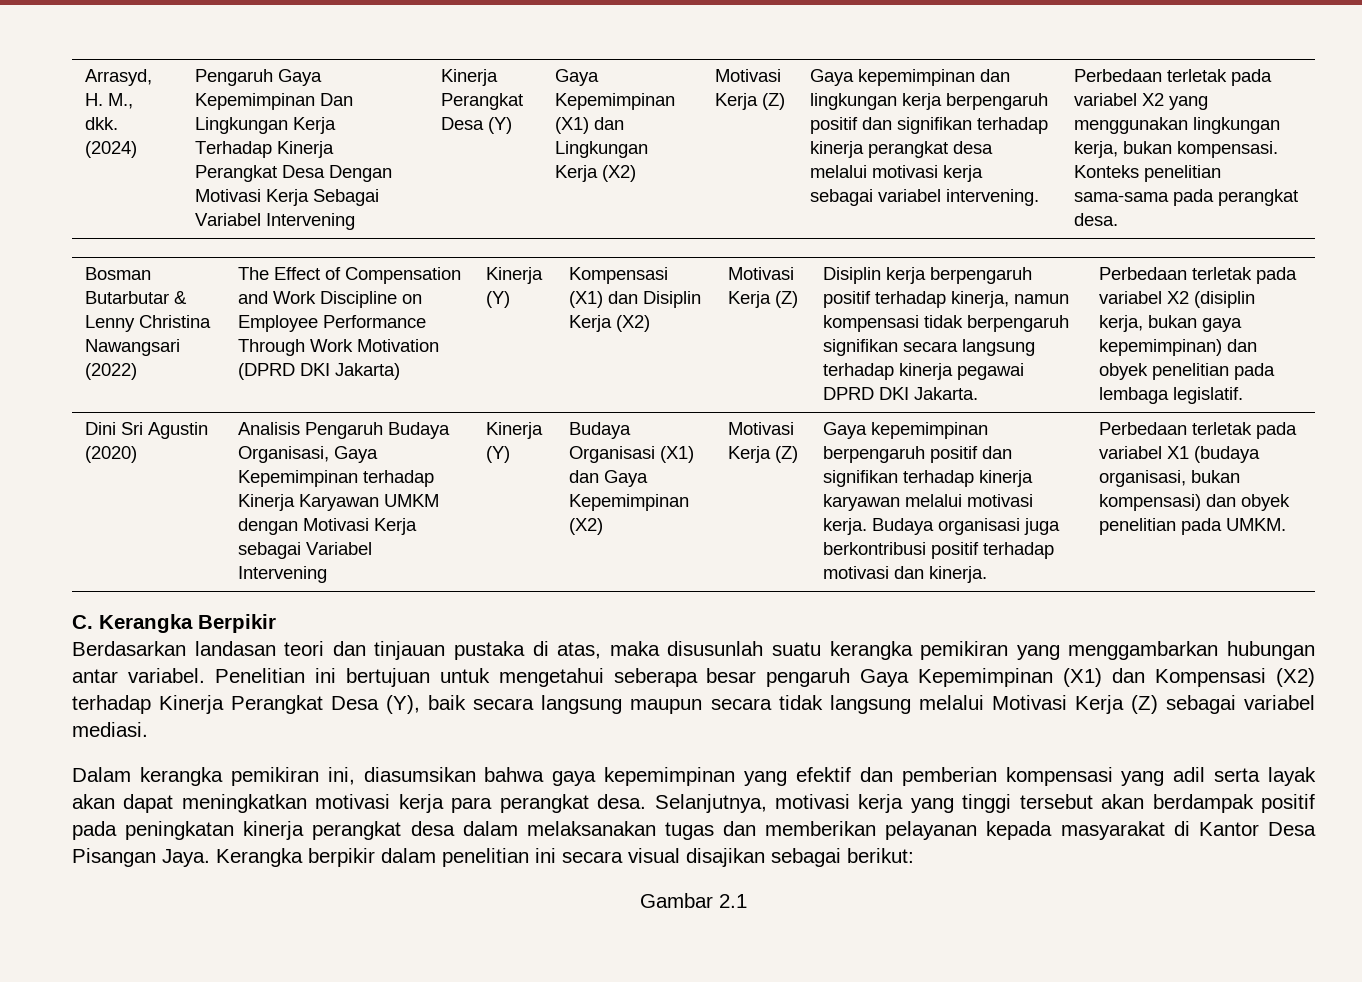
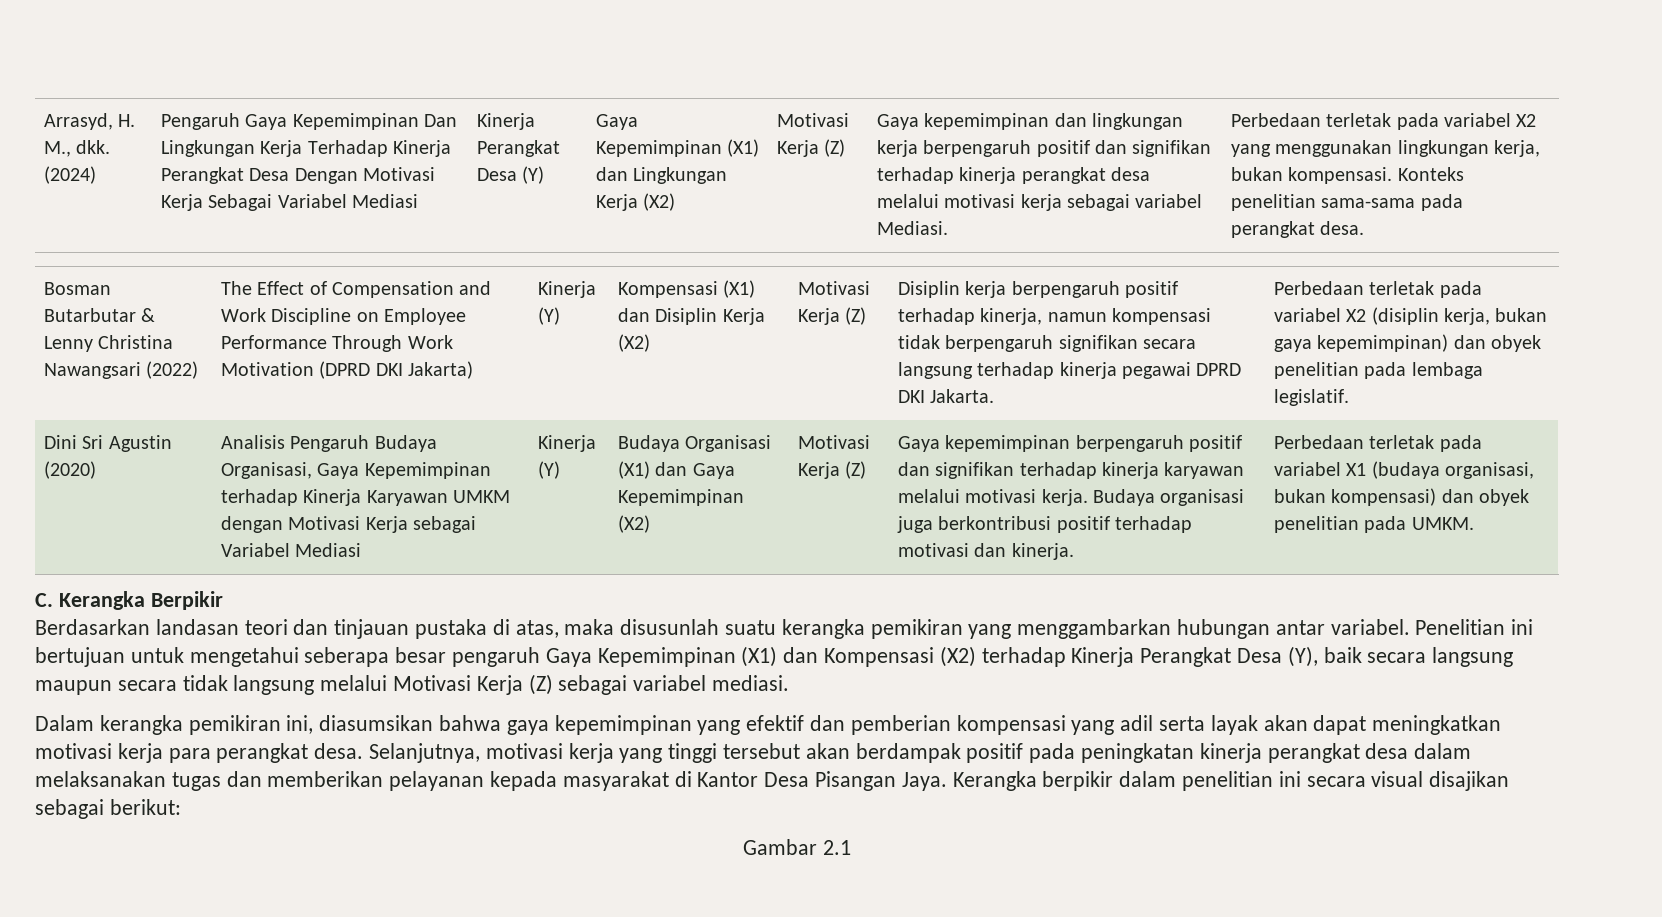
- Pengaruh Gaya Kepemimpinan Dan Lingkungan Kerja Terhadap Kinerja Perangkat Desa Dengan Motivasi Kerja Sebagai Variabel Intervening
+ Pengaruh Gaya Kepemimpinan Dan Lingkungan Kerja Terhadap Kinerja Perangkat Desa Dengan Motivasi Kerja Sebagai Variabel Mediasi
- Gaya kepemimpinan dan lingkungan kerja berpengaruh positif dan signifikan terhadap kinerja perangkat desa melalui motivasi kerja sebagai variabel intervening.
+ Gaya kepemimpinan dan lingkungan kerja berpengaruh positif dan signifikan terhadap kinerja perangkat desa melalui motivasi kerja sebagai variabel Mediasi.
- Analisis Pengaruh Budaya Organisasi, Gaya Kepemimpinan terhadap Kinerja Karyawan UMKM dengan Motivasi Kerja sebagai Variabel Intervening
+ Analisis Pengaruh Budaya Organisasi, Gaya Kepemimpinan terhadap Kinerja Karyawan UMKM dengan Motivasi Kerja sebagai Variabel Mediasi

